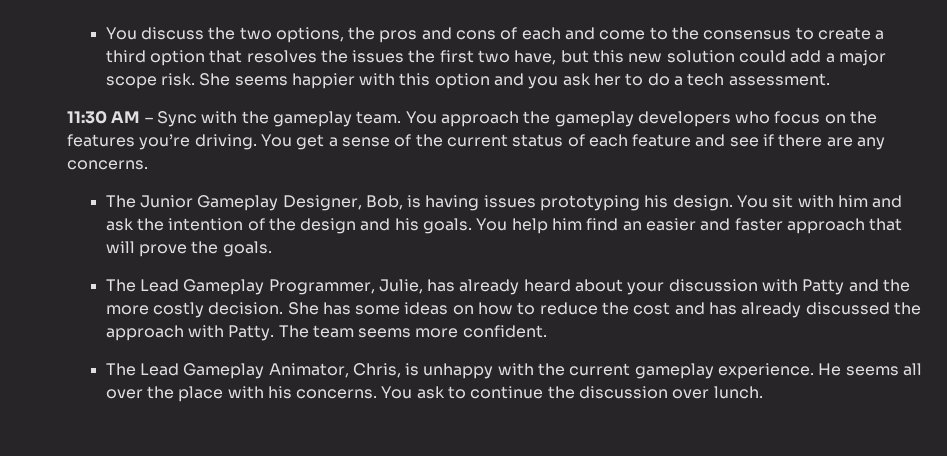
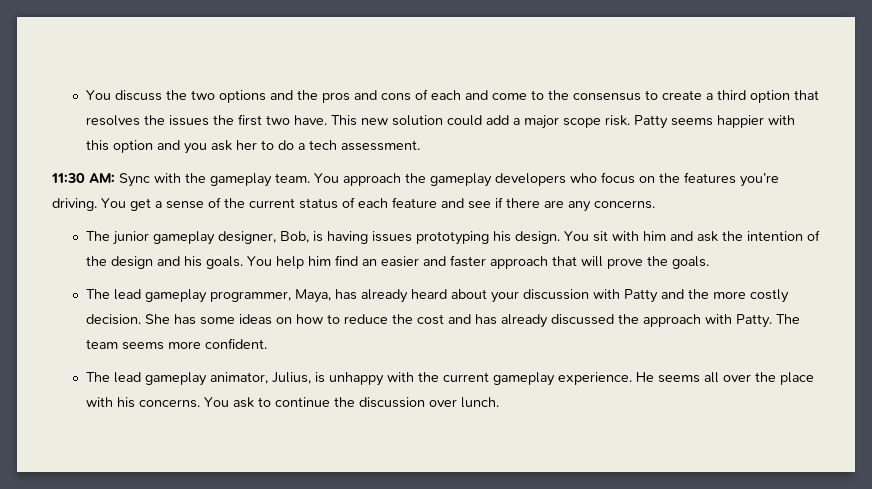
- You discuss the two options, the pros and cons of each and come to the consensus to create a third option that resolves the issues the first two have, but this new solution could add a major scope risk.
+ You discuss the two options and the pros and cons of each and come to the consensus to create a third option that resolves the issues the first two have. This new solution could add a major scope risk.
- She seems happier with this option and you ask her to do a tech assessment.
+ Patty seems happier with this option and you ask her to do a tech assessment.
- 11:30 AM – Sync with the gameplay team.
+ 11:30 AM: Sync with the gameplay team.
- The Junior Gameplay Designer, Bob, is having issues prototyping his design.
+ The junior gameplay designer, Bob, is having issues prototyping his design.
- The Lead Gameplay Programmer, Julie, has already heard about your discussion with Patty and the more costly decision.
+ The lead gameplay programmer, Maya, has already heard about your discussion with Patty and the more costly decision.
- The Lead Gameplay Animator, Chris, is unhappy with the current gameplay experience.
+ The lead gameplay animator, Julius, is unhappy with the current gameplay experience.

